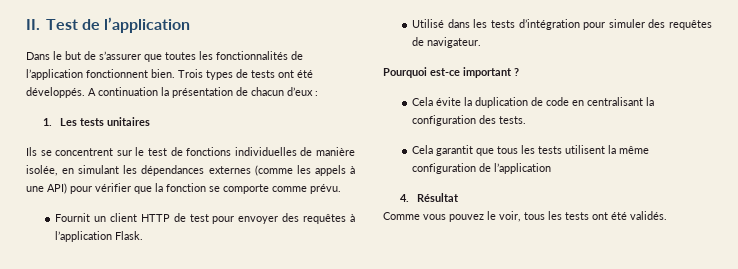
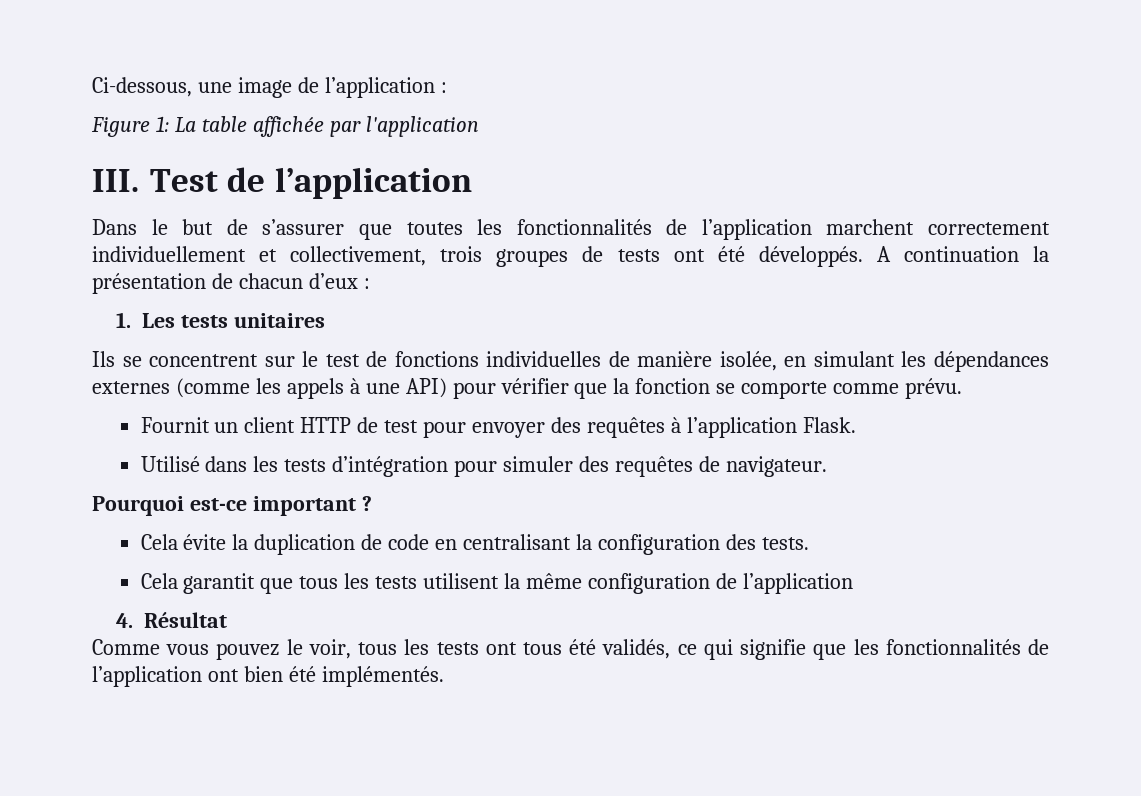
- II. Test de l’application
+ Ci-dessous, une image de l’application :
+ Figure 1: La table affichée par l'application
+ III. Test de l’application
- Dans le but de s’assurer que toutes les fonctionnalités de l’application fonctionnent bien. Trois types de tests ont été développés.
+ Dans le but de s’assurer que toutes les fonctionnalités de l’application marchent correctement individuellement et collectivement, trois groupes de tests ont été développés.
- Comme vous pouvez le voir, tous les tests ont été validés.
+ Comme vous pouvez le voir, tous les tests ont tous été validés, ce qui signifie que les fonctionnalités de l’application ont bien été implémentés.

